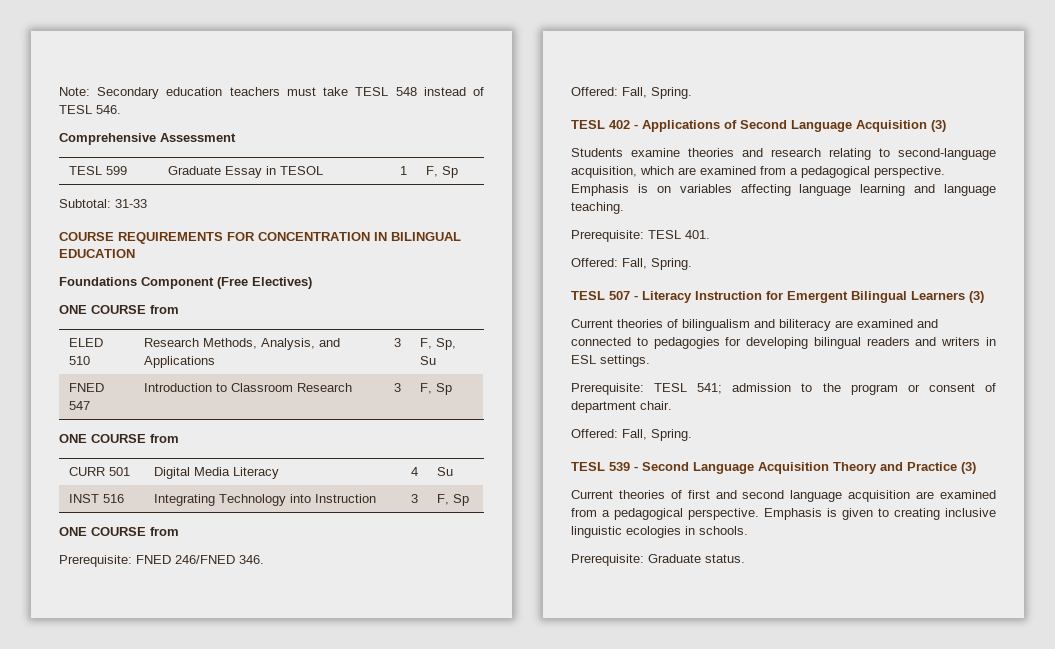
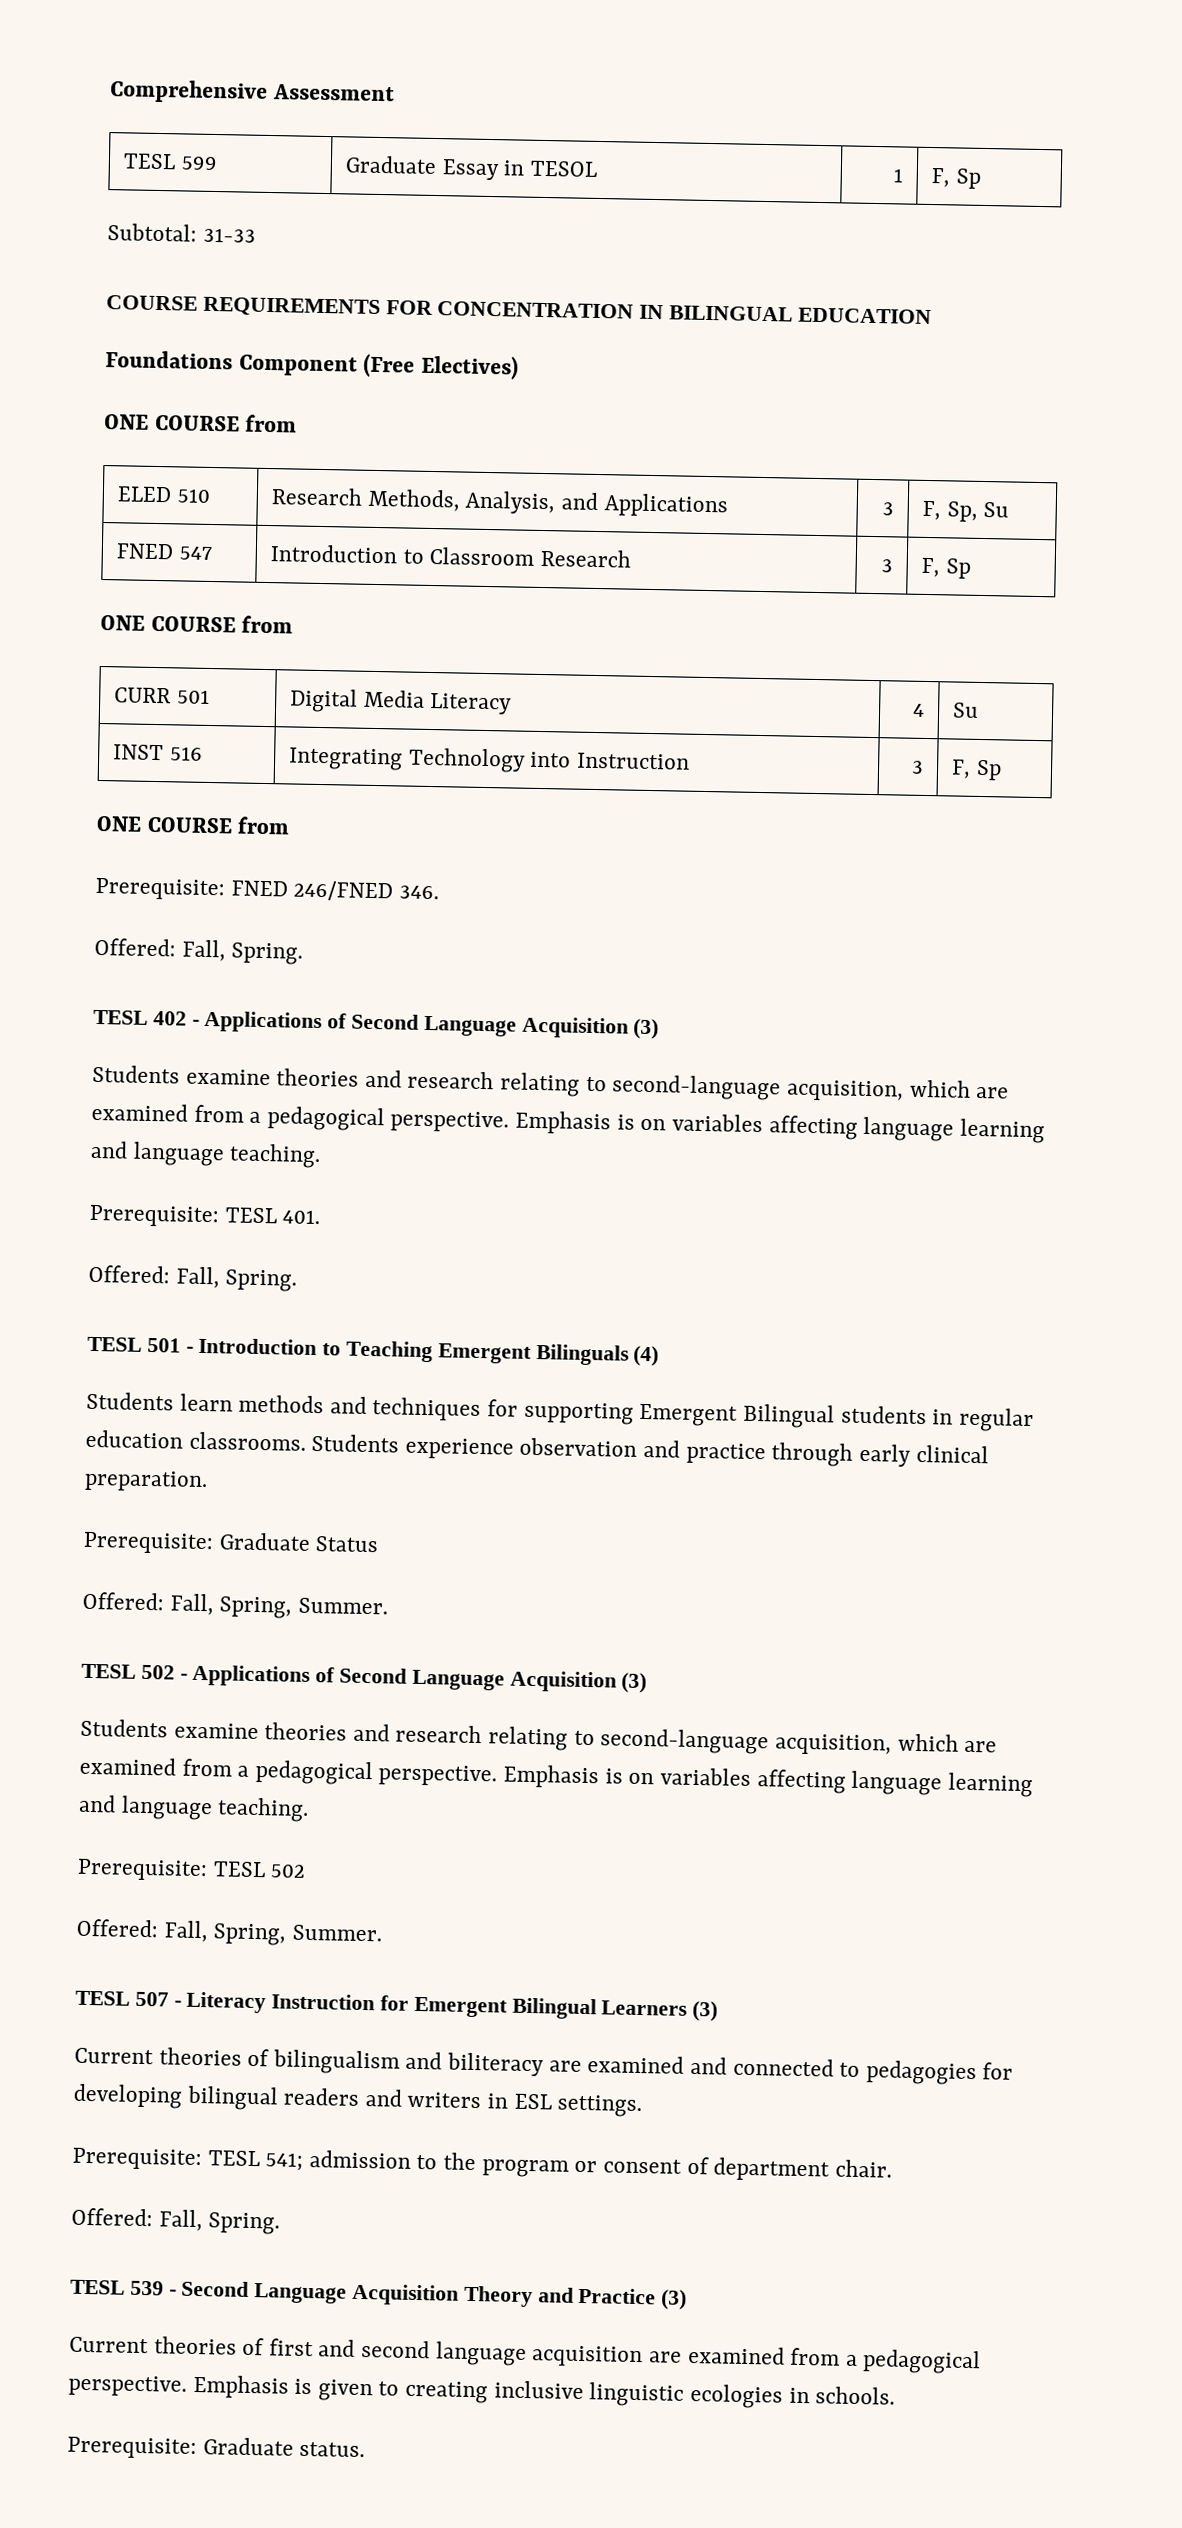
- Note: Secondary education teachers must take TESL 548 instead of TESL 546.
+ TESL 501 - Introduction to Teaching Emergent Bilinguals (4)
+ Students learn methods and techniques for supporting Emergent Bilingual students in regular education classrooms. Students experience observation and practice through early clinical preparation.
+ Prerequisite: Graduate Status
+ Offered: Fall, Spring, Summer.
+ TESL 502 - Applications of Second Language Acquisition (3)
+ Students examine theories and research relating to second-language acquisition, which are examined from a pedagogical perspective. Emphasis is on variables affecting language learning and language teaching.
+ Prerequisite: TESL 502
+ Offered: Fall, Spring, Summer.

